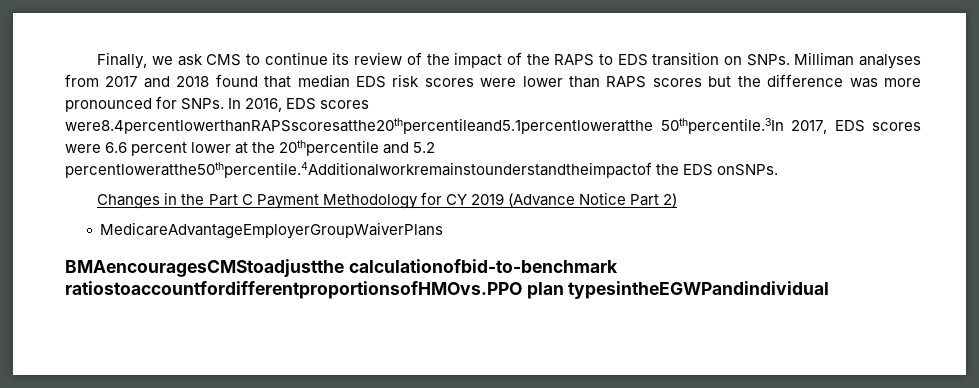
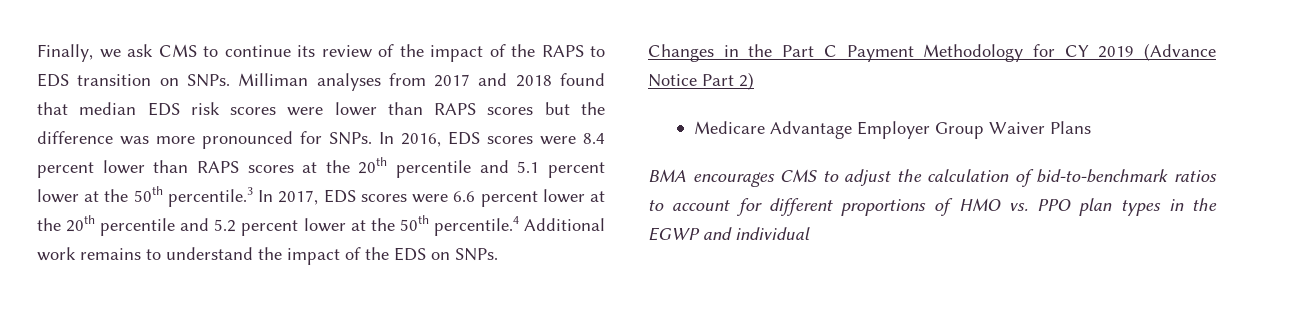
- In 2016, EDS scores were8.4percentlowerthanRAPSscoresatthe20thpercentileand5.1percentloweratthe 50thpercentile.3In 2017, EDS scores were 6.6 percent lower at the 20thpercentile and 5.2 percentloweratthe50thpercentile.4Additionalworkremainstounderstandtheimpactof the EDS onSNPs.
+ In 2016, EDS scores were 8.4 percent lower than RAPS scores at the 20th percentile and 5.1 percent lower at the 50th percentile.3 In 2017, EDS scores were 6.6 percent lower at the 20th percentile and 5.2 percent lower at the 50th percentile.4 Additional work remains to understand the impact of the EDS on SNPs.
- MedicareAdvantageEmployerGroupWaiverPlans
- BMAencouragesCMStoadjustthe calculationofbid-to-benchmark ratiostoaccountfordifferentproportionsofHMOvs.PPO plan typesintheEGWPandindividual
+ Medicare Advantage Employer Group Waiver Plans
+ BMA encourages CMS to adjust the calculation of bid-to-benchmark ratios to account for different proportions of HMO vs. PPO plan types in the EGWP and individual

